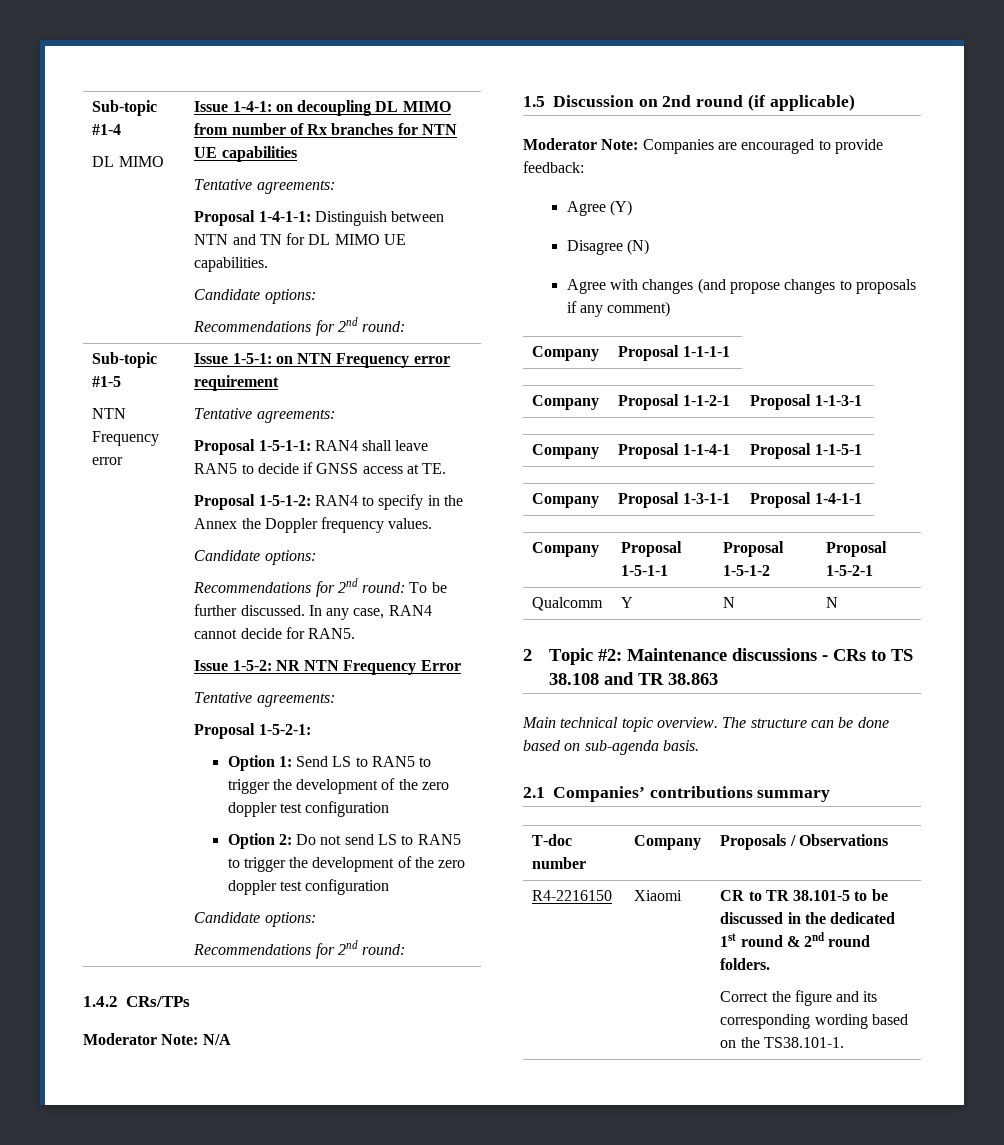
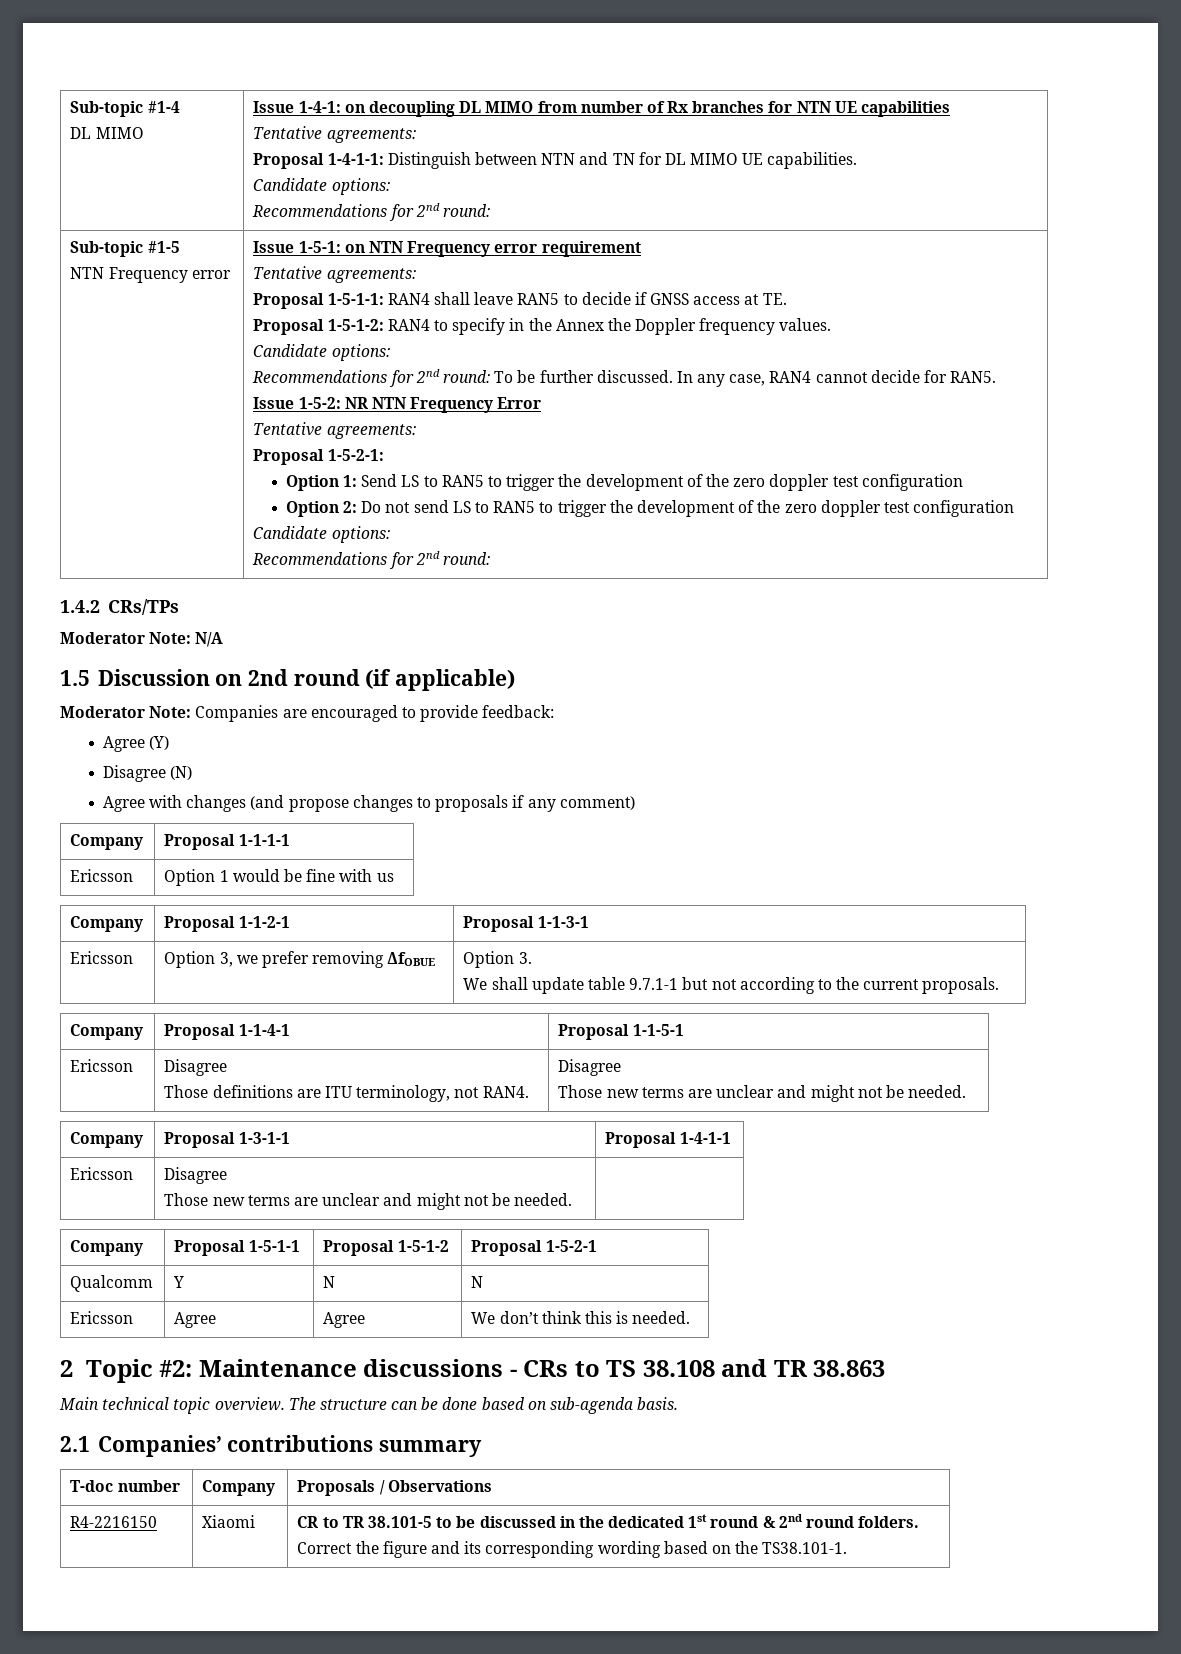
+ Ericsson | Option 1 would be fine with us
+ Ericsson | Option 3, we prefer removing ΔfOBUE | Option 3.
+ We shall update table 9.7.1-1 but not according to the current proposals.
  Company | Proposal 1-1-4-1 | Proposal 1-1-5-1
+ Ericsson | Disagree
+ Those definitions are ITU terminology, not RAN4. | Disagree
+ Those new terms are unclear and might not be needed.
  Company | Proposal 1-3-1-1 | Proposal 1-4-1-1
+ Ericsson | Disagree
+ Those new terms are unclear and might not be needed. |
+ Ericsson | Agree | Agree | We don’t think this is needed.

